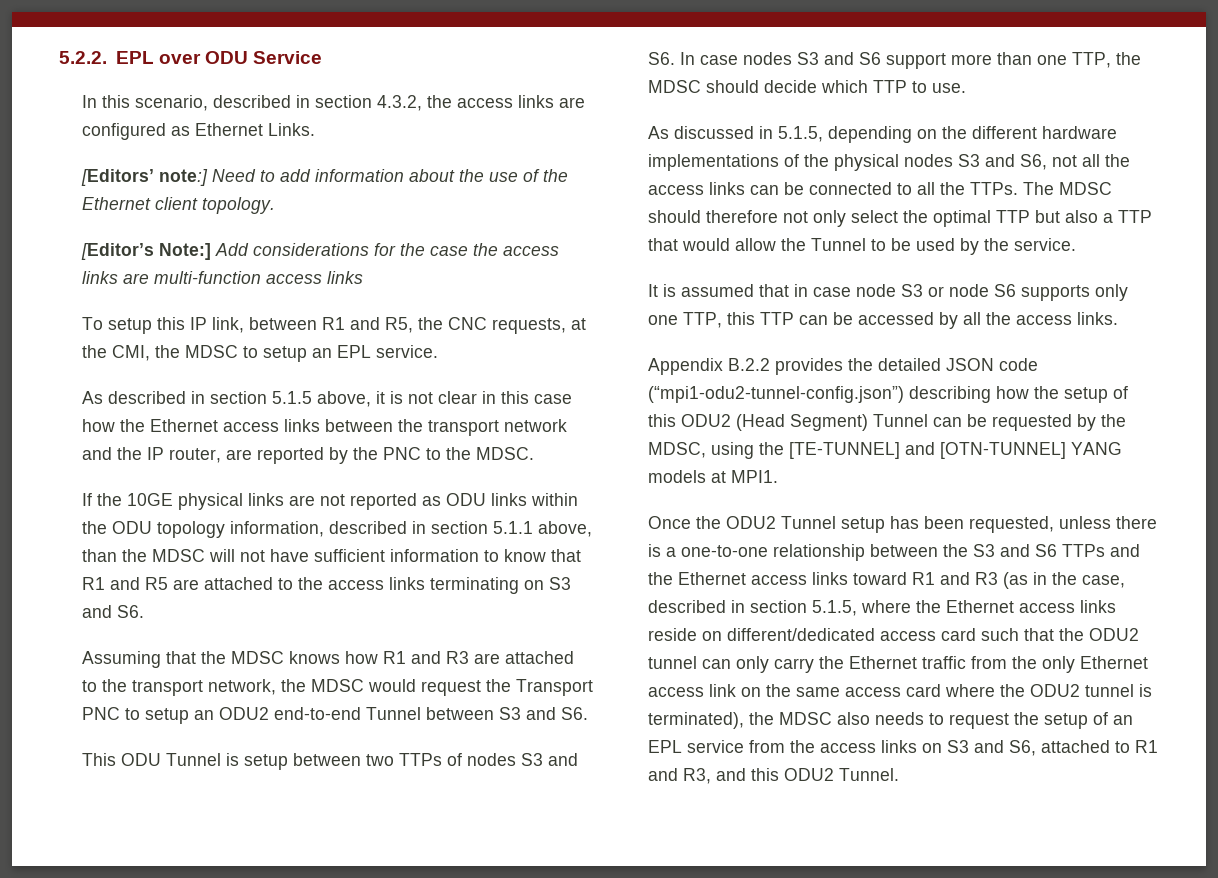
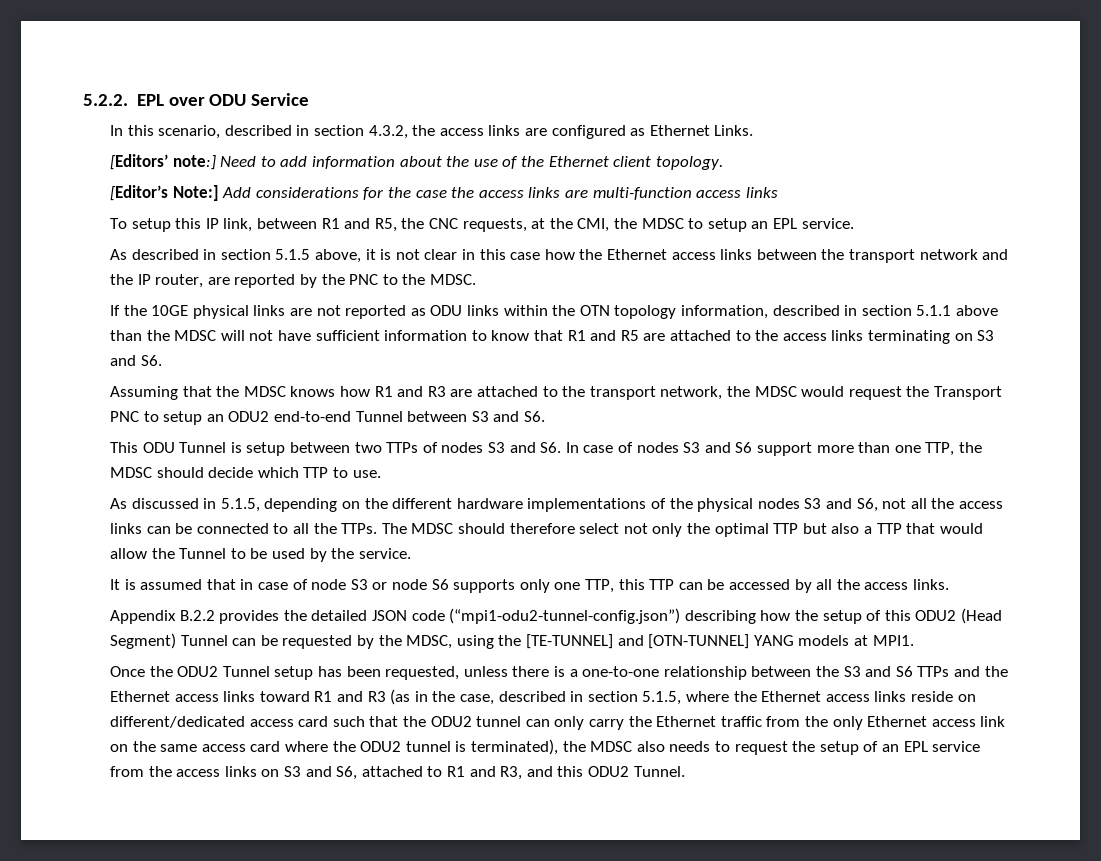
- If the 10GE physical links are not reported as ODU links within the ODU topology information, described in section 5.1.1 above, than the MDSC will not have sufficient information to know that R1 and R5 are attached to the access links terminating on S3 and S6.
+ If the 10GE physical links are not reported as ODU links within the OTN topology information, described in section 5.1.1 above than the MDSC will not have sufficient information to know that R1 and R5 are attached to the access links terminating on S3 and S6.
- This ODU Tunnel is setup between two TTPs of nodes S3 and S6. In case nodes S3 and S6 support more than one TTP, the MDSC should decide which TTP to use.
+ This ODU Tunnel is setup between two TTPs of nodes S3 and S6. In case of nodes S3 and S6 support more than one TTP, the MDSC should decide which TTP to use.
- The MDSC should therefore not only select the optimal TTP but also a TTP that would allow the Tunnel to be used by the service.
+ The MDSC should therefore select not only the optimal TTP but also a TTP that would allow the Tunnel to be used by the service.
- It is assumed that in case node S3 or node S6 supports only one TTP, this TTP can be accessed by all the access links.
+ It is assumed that in case of node S3 or node S6 supports only one TTP, this TTP can be accessed by all the access links.

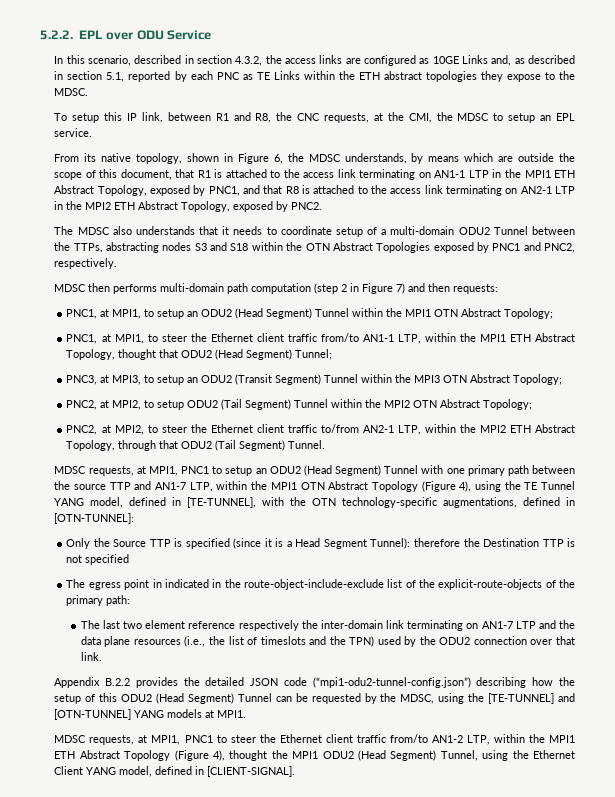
- In this scenario, described in section 4.3.2, the access links are configured as Ethernet Links.
- [Editors’ note:] Need to add information about the use of the Ethernet client topology.
- [Editor’s Note:] Add considerations for the case the access links are multi-function access links
+ In this scenario, described in section 4.3.2, the access links are configured as 10GE Links and, as described in section 5.1, reported by each PNC as TE Links within the ETH abstract topologies they expose to the MDSC.
- To setup this IP link, between R1 and R5, the CNC requests, at the CMI, the MDSC to setup an EPL service.
+ To setup this IP link, between R1 and R8, the CNC requests, at the CMI, the MDSC to setup an EPL service.
- As described in section 5.1.5 above, it is not clear in this case how the Ethernet access links between the transport network and the IP router, are reported by the PNC to the MDSC.
- If the 10GE physical links are not reported as ODU links within the OTN topology information, described in section 5.1.1 above than the MDSC will not have sufficient information to know that R1 and R5 are attached to the access links terminating on S3 and S6.
- Assuming that the MDSC knows how R1 and R3 are attached to the transport network, the MDSC would request the Transport PNC to setup an ODU2 end-to-end Tunnel between S3 and S6.
- This ODU Tunnel is setup between two TTPs of nodes S3 and S6. In case of nodes S3 and S6 support more than one TTP, the MDSC should decide which TTP to use.
- As discussed in 5.1.5, depending on the different hardware implementations of the physical nodes S3 and S6, not all the access links can be connected to all the TTPs. The MDSC should therefore select not only the optimal TTP but also a TTP that would allow the Tunnel to be used by the service.
- It is assumed that in case of node S3 or node S6 supports only one TTP, this TTP can be accessed by all the access links.
+ From its native topology, shown in Figure 6, the MDSC understands, by means which are outside the scope of this document, that R1 is attached to the access link terminating on AN1-1 LTP in the MPI1 ETH Abstract Topology, exposed by PNC1, and that R8 is attached to the access link terminating on AN2-1 LTP in the MPI2 ETH Abstract Topology, exposed by PNC2.
+ The MDSC also understands that it needs to coordinate setup of a multi-domain ODU2 Tunnel between the TTPs, abstracting nodes S3 and S18 within the OTN Abstract Topologies exposed by PNC1 and PNC2, respectively.
+ MDSC then performs multi-domain path computation (step 2 in Figure 7) and then requests:
+ PNC1, at MPI1, to setup an ODU2 (Head Segment) Tunnel within the MPI1 OTN Abstract Topology;
+ PNC1, at MPI1, to steer the Ethernet client traffic from/to AN1-1 LTP, within the MPI1 ETH Abstract Topology, thought that ODU2 (Head Segment) Tunnel;
+ PNC3, at MPI3, to setup an ODU2 (Transit Segment) Tunnel within the MPI3 OTN Abstract Topology;
+ PNC2, at MPI2, to setup ODU2 (Tail Segment) Tunnel within the MPI2 OTN Abstract Topology;
+ PNC2, at MPI2, to steer the Ethernet client traffic to/from AN2-1 LTP, within the MPI2 ETH Abstract Topology, through that ODU2 (Tail Segment) Tunnel.
+ MDSC requests, at MPI1, PNC1 to setup an ODU2 (Head Segment) Tunnel with one primary path between the source TTP and AN1-7 LTP, within the MPI1 OTN Abstract Topology (Figure 4), using the TE Tunnel YANG model, defined in [TE-TUNNEL], with the OTN technology-specific augmentations, defined in [OTN-TUNNEL]:
+ Only the Source TTP is specified (since it is a Head Segment Tunnel): therefore the Destination TTP is not specified
+ The egress point in indicated in the route-object-include-exclude list of the explicit-route-objects of the primary path:
+ The last two element reference respectively the inter-domain link terminating on AN1-7 LTP and the data plane resources (i.e., the list of timeslots and the TPN) used by the ODU2 connection over that link.
- Once the ODU2 Tunnel setup has been requested, unless there is a one-to-one relationship between the S3 and S6 TTPs and the Ethernet access links toward R1 and R3 (as in the case, described in section 5.1.5, where the Ethernet access links reside on different/dedicated access card such that the ODU2 tunnel can only carry the Ethernet traffic from the only Ethernet access link on the same access card where the ODU2 tunnel is terminated), the MDSC also needs to request the setup of an EPL service from the access links on S3 and S6, attached to R1 and R3, and this ODU2 Tunnel.
+ MDSC requests, at MPI1, PNC1 to steer the Ethernet client traffic from/to AN1-2 LTP, within the MPI1 ETH Abstract Topology (Figure 4), thought the MPI1 ODU2 (Head Segment) Tunnel, using the Ethernet Client YANG model, defined in [CLIENT-SIGNAL].

